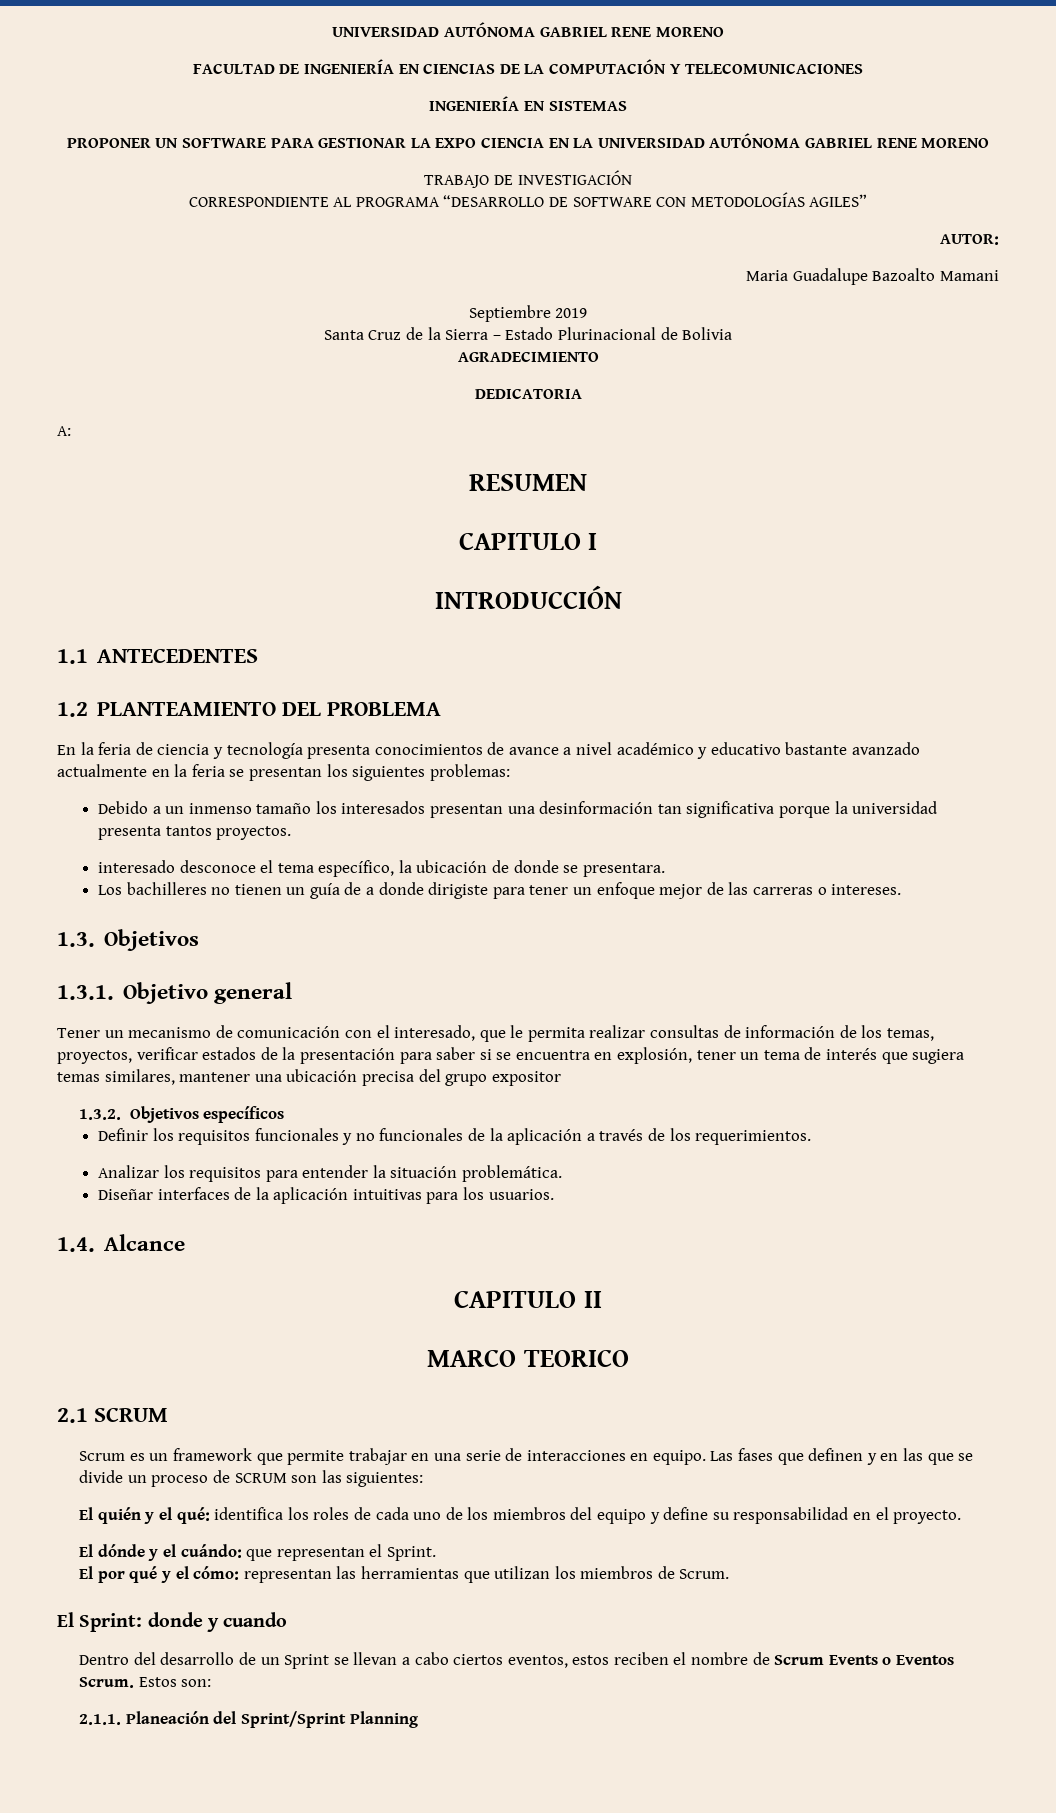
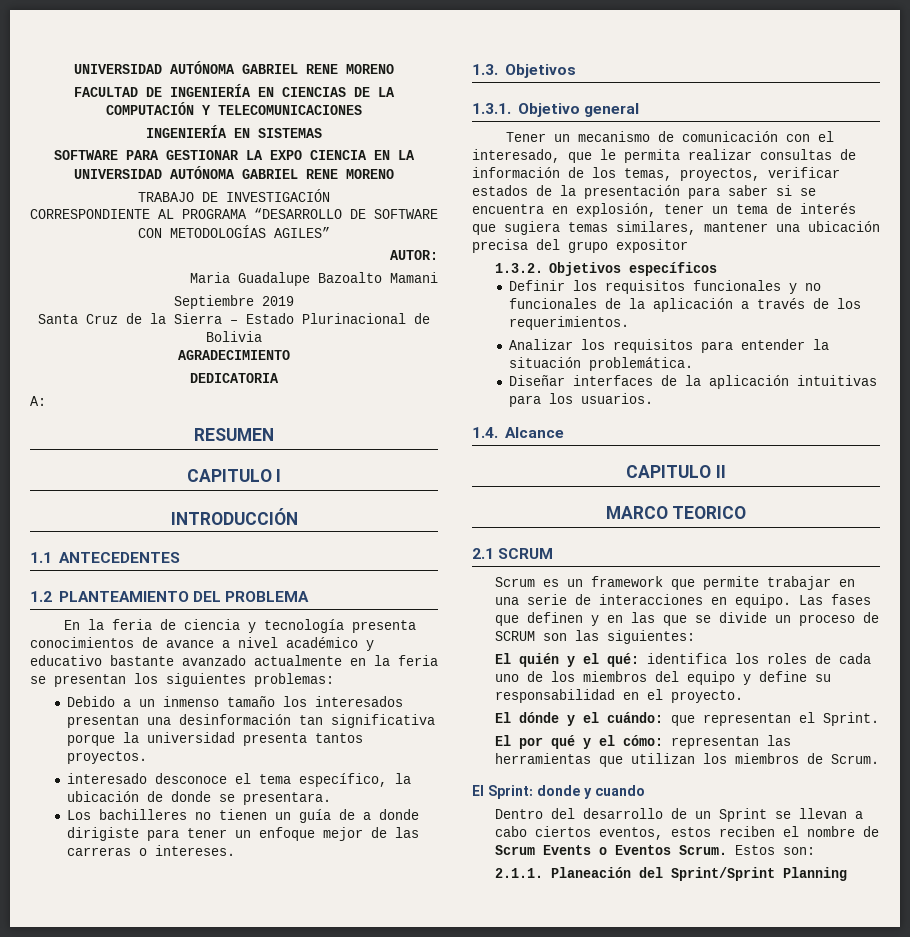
- PROPONER UN SOFTWARE PARA GESTIONAR LA EXPO CIENCIA EN LA UNIVERSIDAD AUTÓNOMA GABRIEL RENE MORENO
+ SOFTWARE PARA GESTIONAR LA EXPO CIENCIA EN LA UNIVERSIDAD AUTÓNOMA GABRIEL RENE MORENO

